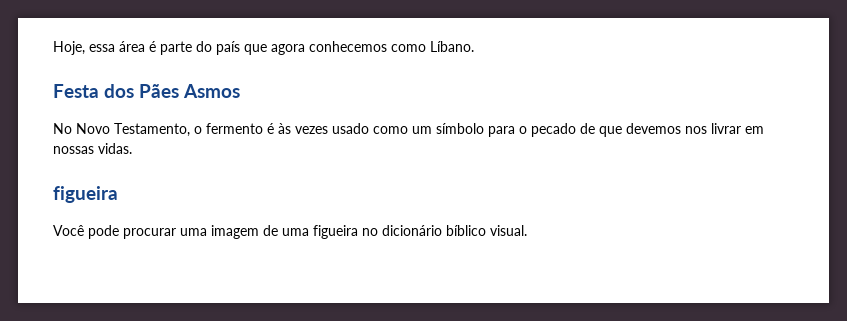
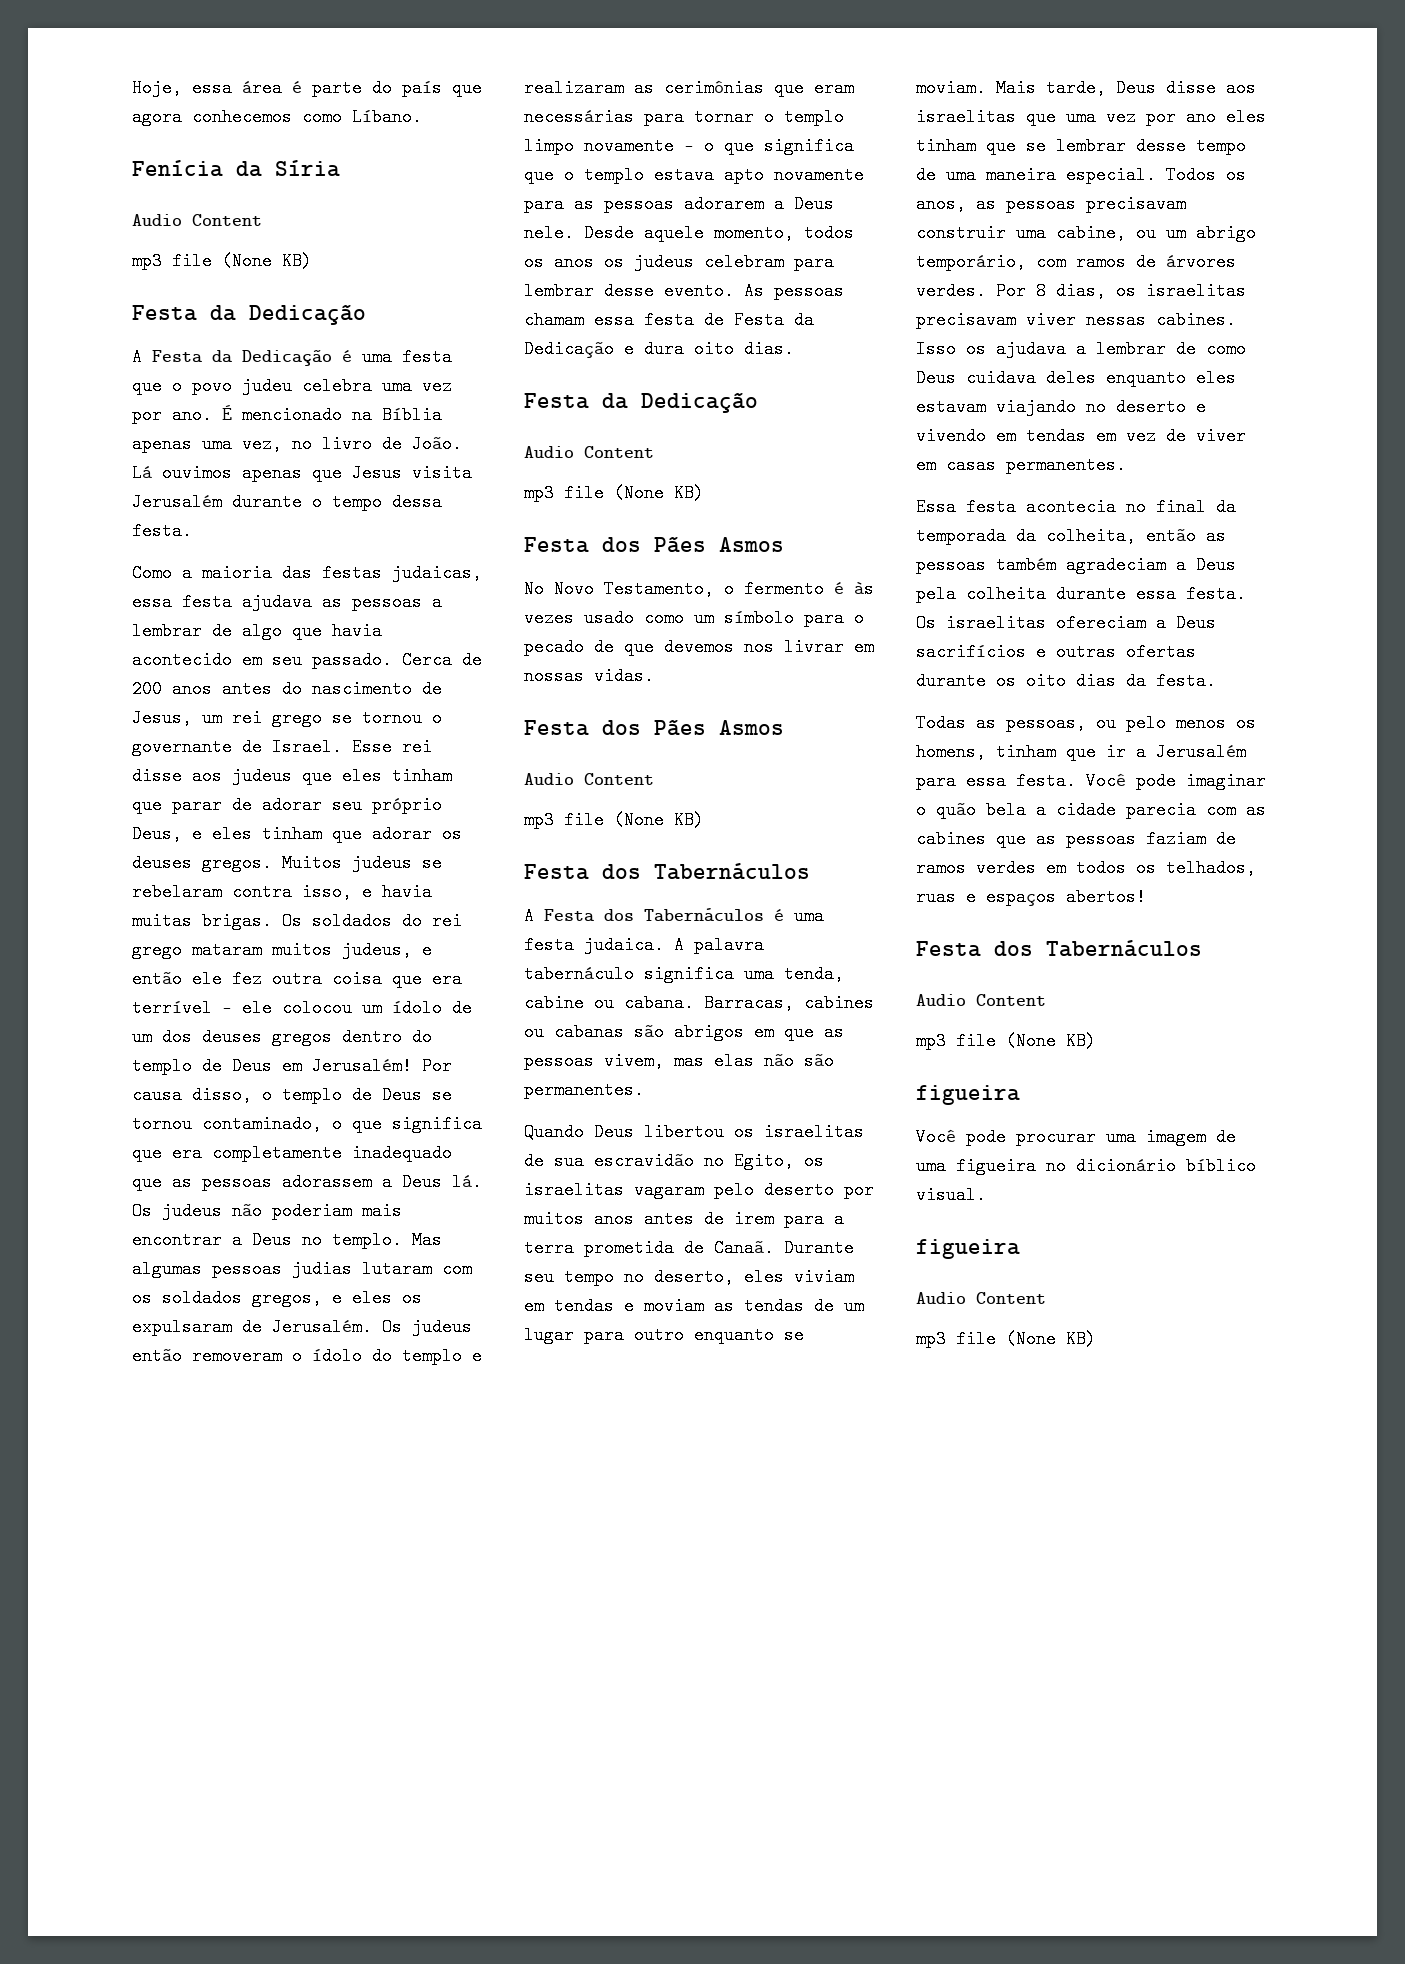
+ Fenícia da Síria
+ Audio Content
+ mp3 file (None KB)
+ Festa da Dedicação
+ A Festa da Dedicação é uma festa que o povo judeu celebra uma vez por ano. É mencionado na Bíblia apenas uma vez, no livro de João. Lá ouvimos apenas que Jesus visita Jerusalém durante o tempo dessa festa.
+ Como a maioria das festas judaicas, essa festa ajudava as pessoas a lembrar de algo que havia acontecido em seu passado. Cerca de 200 anos antes do nascimento de Jesus, um rei grego se tornou o governante de Israel. Esse rei disse aos judeus que eles tinham que parar de adorar seu próprio Deus, e eles tinham que adorar os deuses gregos. Muitos judeus se rebelaram contra isso, e havia muitas brigas. Os soldados do rei grego mataram muitos judeus, e então ele fez outra coisa que era terrível — ele colocou um ídolo de um dos deuses gregos dentro do templo de Deus em Jerusalém! Por causa disso, o templo de Deus se tornou contaminado, o que significa que era completamente inadequado que as pessoas adorassem a Deus lá. Os judeus não poderiam mais encontrar a Deus no templo. Mas algumas pessoas judias lutaram com os soldados gregos, e eles os expulsaram de Jerusalém. Os judeus então removeram o ídolo do templo e realizaram as cerimônias que eram necessárias para tornar o templo limpo novamente — o que significa que o templo estava apto novamente para as pessoas adorarem a Deus nele. Desde aquele momento, todos os anos os judeus celebram para lembrar desse evento. As pessoas chamam essa festa de Festa da Dedicação e dura oito dias.
+ Festa da Dedicação
+ Audio Content
+ mp3 file (None KB)
  No Novo Testamento, o fermento é às vezes usado como um símbolo para o pecado de que devemos nos livrar em nossas vidas.
+ Festa dos Pães Asmos
+ Audio Content
+ mp3 file (None KB)
+ Festa dos Tabernáculos
+ A Festa dos Tabernáculos é uma festa judaica. A palavra tabernáculo significa uma tenda, cabine ou cabana. Barracas, cabines ou cabanas são abrigos em que as pessoas vivem, mas elas não são permanentes.
+ Quando Deus libertou os israelitas de sua escravidão no Egito, os israelitas vagaram pelo deserto por muitos anos antes de irem para a terra prometida de Canaã. Durante seu tempo no deserto, eles viviam em tendas e moviam as tendas de um lugar para outro enquanto se moviam. Mais tarde, Deus disse aos israelitas que uma vez por ano eles tinham que se lembrar desse tempo de uma maneira especial. Todos os anos, as pessoas precisavam construir uma cabine, ou um abrigo temporário, com ramos de árvores verdes. Por 8 dias, os israelitas precisavam viver nessas cabines. Isso os ajudava a lembrar de como Deus cuidava deles enquanto eles estavam viajando no deserto e vivendo em tendas em vez de viver em casas permanentes.
+ Essa festa acontecia no final da temporada da colheita, então as pessoas também agradeciam a Deus pela colheita durante essa festa. Os israelitas ofereciam a Deus sacrifícios e outras ofertas durante os oito dias da festa.
+ Todas as pessoas, ou pelo menos os homens, tinham que ir a Jerusalém para essa festa. Você pode imaginar o quão bela a cidade parecia com as cabines que as pessoas faziam de ramos verdes em todos os telhados, ruas e espaços abertos!
+ Festa dos Tabernáculos
+ Audio Content
+ mp3 file (None KB)
  Você pode procurar uma imagem de uma figueira no dicionário bíblico visual.
+ figueira
+ Audio Content
+ mp3 file (None KB)

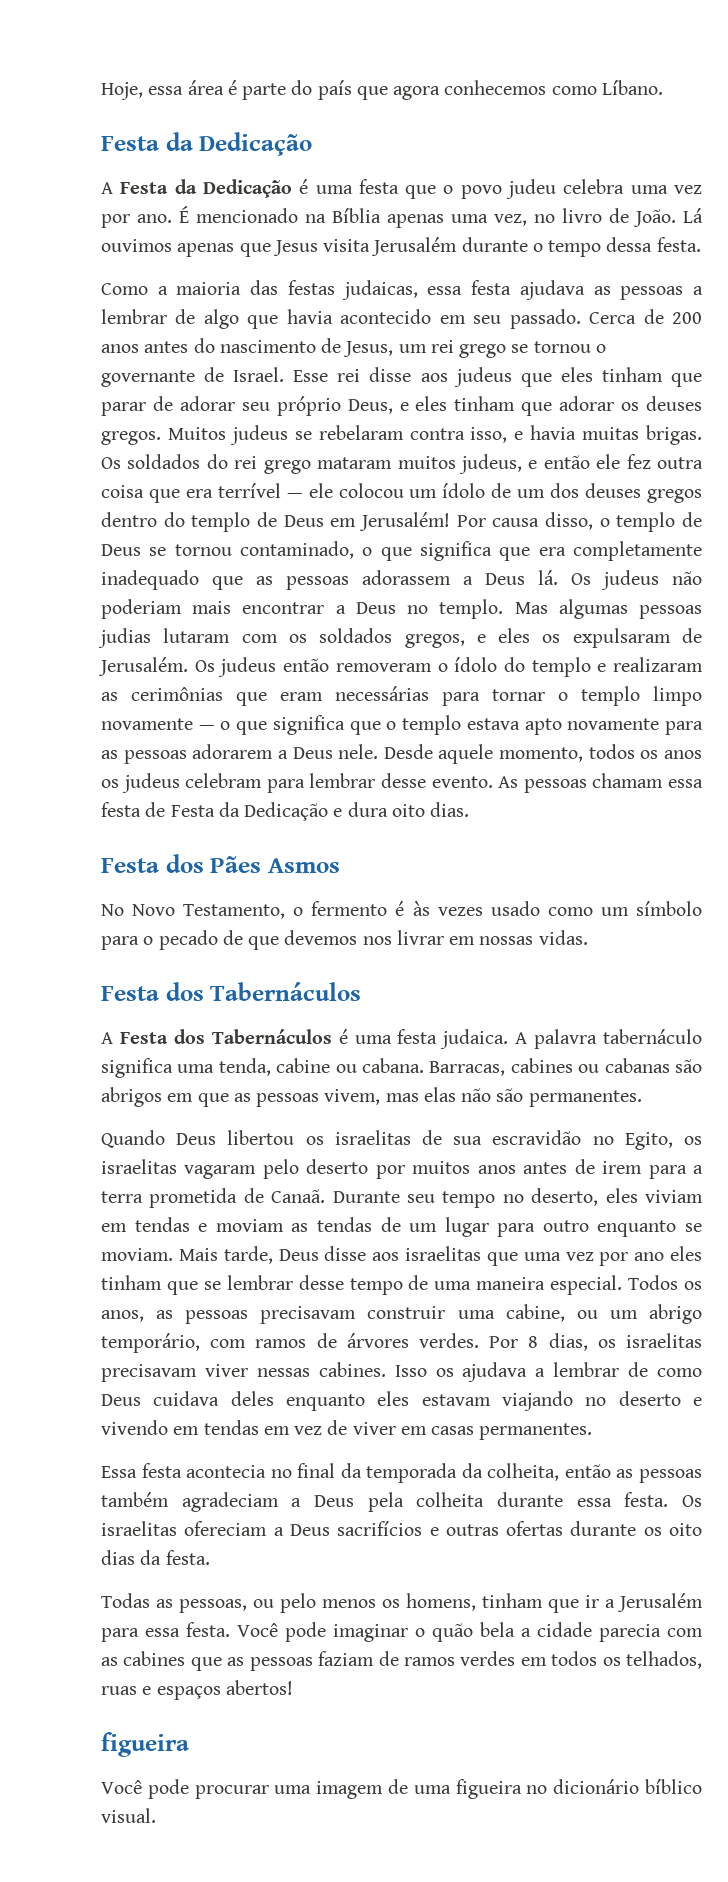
- Fenícia da Síria
- Audio Content
- mp3 file (None KB)
  As pessoas chamam essa festa de Festa da Dedicação e dura oito dias.
- Festa da Dedicação
- Audio Content
- mp3 file (None KB)
  No Novo Testamento, o fermento é às vezes usado como um símbolo para o pecado de que devemos nos livrar em nossas vidas.
- Festa dos Pães Asmos
- Audio Content
- mp3 file (None KB)
  Você pode imaginar o quão bela a cidade parecia com as cabines que as pessoas faziam de ramos verdes em todos os telhados, ruas e espaços abertos!
- Festa dos Tabernáculos
- Audio Content
- mp3 file (None KB)
  Você pode procurar uma imagem de uma figueira no dicionário bíblico visual.
- figueira
- Audio Content
- mp3 file (None KB)

